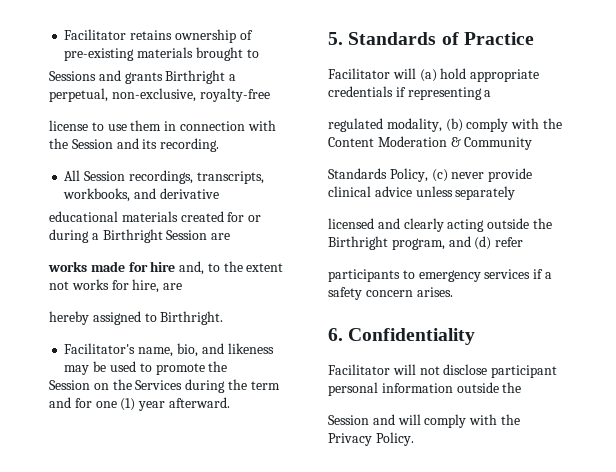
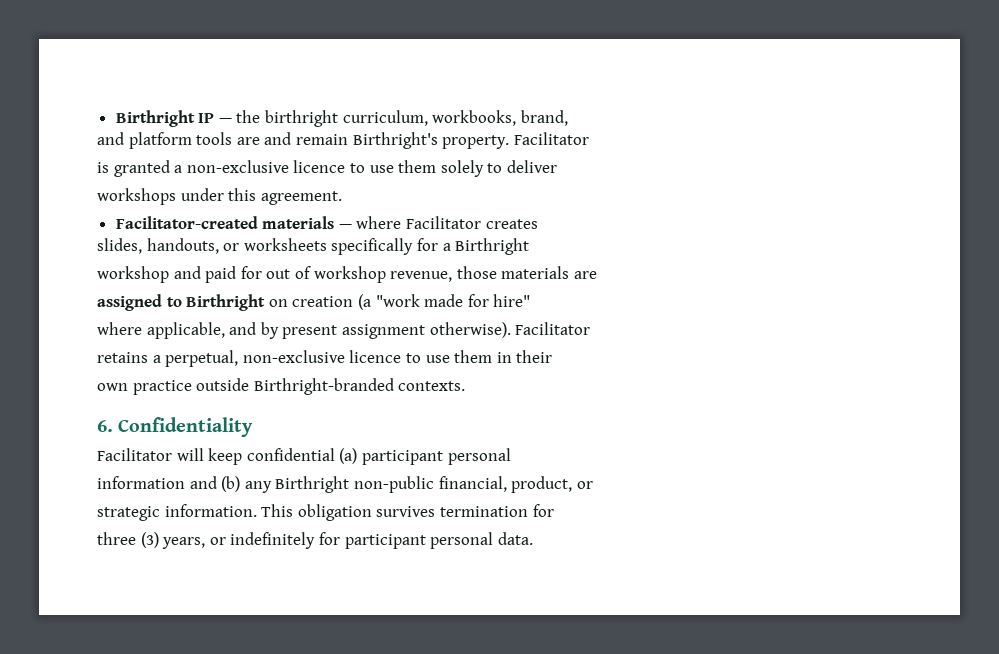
- Facilitator retains ownership of pre-existing materials brought to
- Sessions and grants Birthright a perpetual, non-exclusive, royalty-free
- license to use them in connection with the Session and its recording.
- All Session recordings, transcripts, workbooks, and derivative
- educational materials created for or during a Birthright Session are
- works made for hire and, to the extent not works for hire, are
- hereby assigned to Birthright.
- Facilitator's name, bio, and likeness may be used to promote the
- Session on the Services during the term and for one (1) year afterward.
- 5. Standards of Practice
- Facilitator will (a) hold appropriate credentials if representing a
- regulated modality, (b) comply with the Content Moderation & Community
- Standards Policy, (c) never provide clinical advice unless separately
- licensed and clearly acting outside the Birthright program, and (d) refer
- participants to emergency services if a safety concern arises.
+ Birthright IP — the birthright curriculum, workbooks, brand,
+ and platform tools are and remain Birthright's property. Facilitator
+ is granted a non-exclusive licence to use them solely to deliver
+ workshops under this agreement.
+ Facilitator-created materials — where Facilitator creates
+ slides, handouts, or worksheets specifically for a Birthright
+ workshop and paid for out of workshop revenue, those materials are
+ assigned to Birthright on creation (a "work made for hire"
+ where applicable, and by present assignment otherwise). Facilitator
+ retains a perpetual, non-exclusive licence to use them in their
+ own practice outside Birthright-branded contexts.
- Facilitator will not disclose participant personal information outside the
- Session and will comply with the Privacy Policy.
+ Facilitator will keep confidential (a) participant personal
+ information and (b) any Birthright non-public financial, product, or
+ strategic information. This obligation survives termination for
+ three (3) years, or indefinitely for participant personal data.

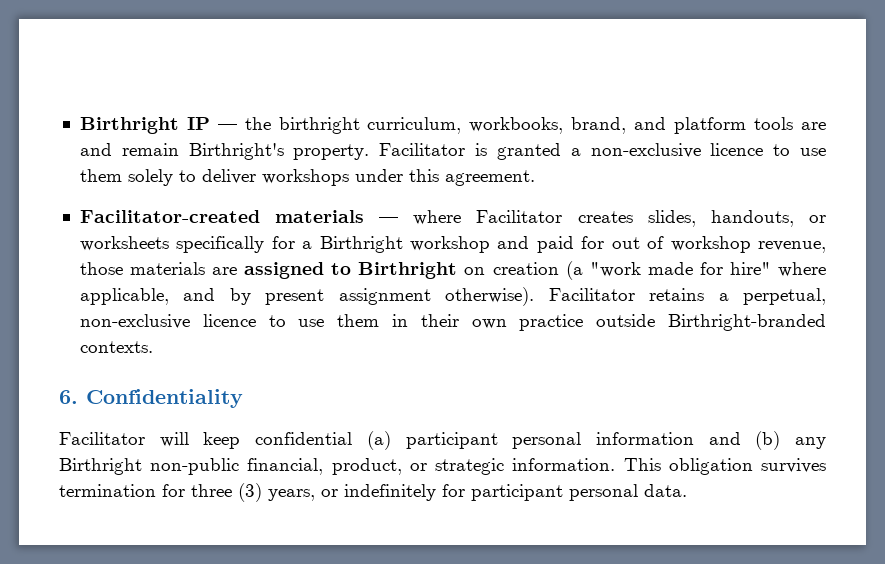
- Birthright IP — the birthright curriculum, workbooks, brand,
- and platform tools are and remain Birthright's property. Facilitator
- is granted a non-exclusive licence to use them solely to deliver
- workshops under this agreement.
+ Birthright IP — the birthright curriculum, workbooks, brand, and platform tools are and remain Birthright's property. Facilitator is granted a non-exclusive licence to use them solely to deliver workshops under this agreement.
- Facilitator-created materials — where Facilitator creates
- slides, handouts, or worksheets specifically for a Birthright
- workshop and paid for out of workshop revenue, those materials are
- assigned to Birthright on creation (a "work made for hire"
- where applicable, and by present assignment otherwise). Facilitator
- retains a perpetual, non-exclusive licence to use them in their
- own practice outside Birthright-branded contexts.
+ Facilitator-created materials — where Facilitator creates slides, handouts, or worksheets specifically for a Birthright workshop and paid for out of workshop revenue, those materials are assigned to Birthright on creation (a "work made for hire" where applicable, and by present assignment otherwise). Facilitator retains a perpetual, non-exclusive licence to use them in their own practice outside Birthright-branded contexts.
- Facilitator will keep confidential (a) participant personal
- information and (b) any Birthright non-public financial, product, or
- strategic information.
+ Facilitator will keep confidential (a) participant personal information and (b) any Birthright non-public financial, product, or strategic information.
- This obligation survives termination for
- three (3) years, or indefinitely for participant personal data.
+ This obligation survives termination for three (3) years, or indefinitely for participant personal data.

